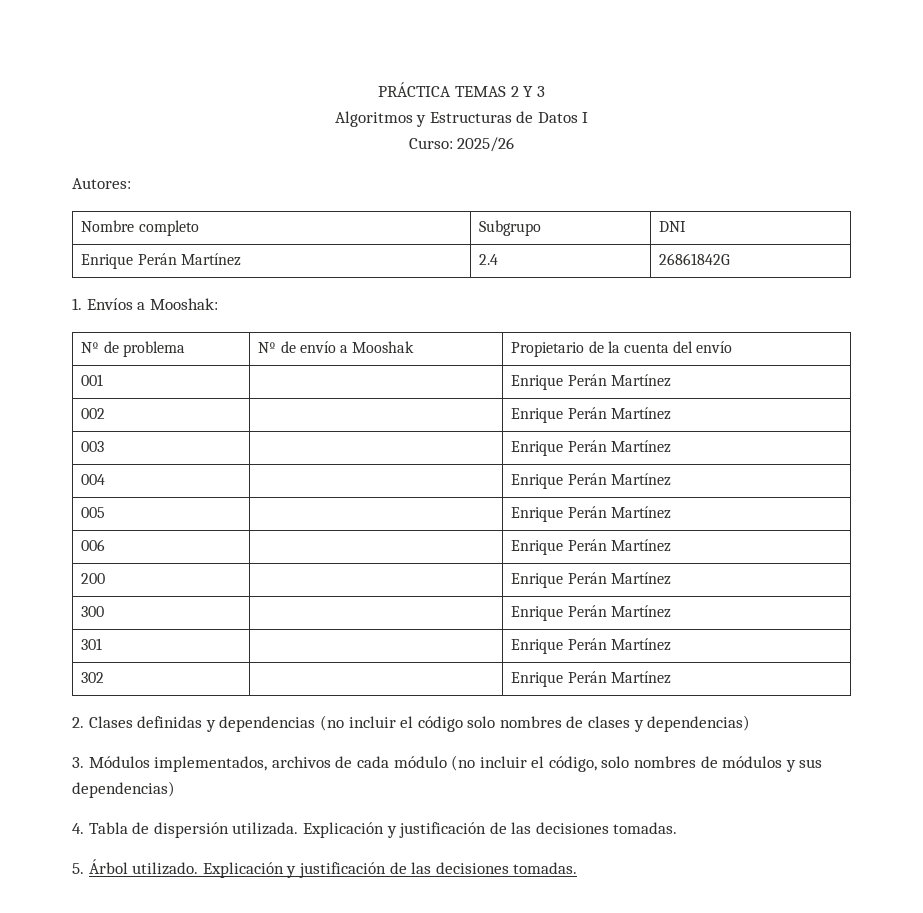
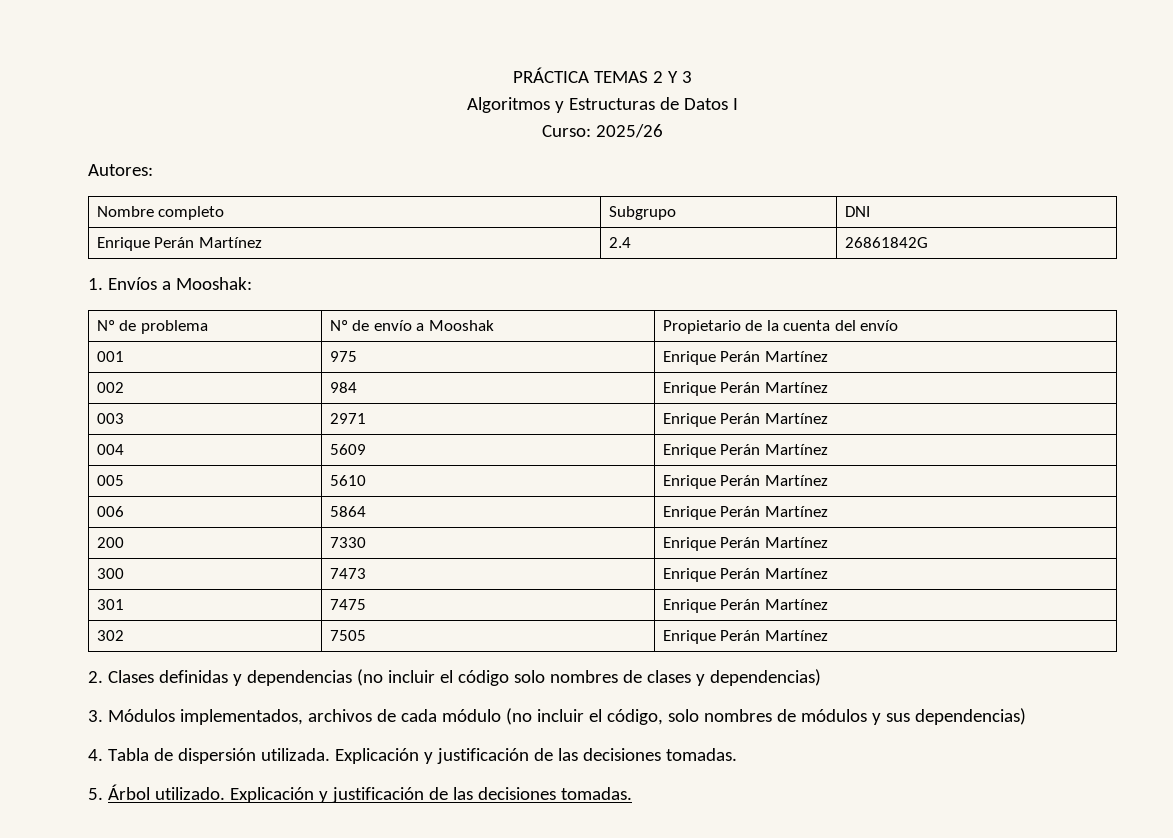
- 001 | | Enrique Perán Martínez
+ 001 | 975 | Enrique Perán Martínez
- 002 | | Enrique Perán Martínez
+ 002 | 984 | Enrique Perán Martínez
- 003 | | Enrique Perán Martínez
+ 003 | 2971 | Enrique Perán Martínez
- 004 | | Enrique Perán Martínez
+ 004 | 5609 | Enrique Perán Martínez
- 005 | | Enrique Perán Martínez
+ 005 | 5610 | Enrique Perán Martínez
- 006 | | Enrique Perán Martínez
+ 006 | 5864 | Enrique Perán Martínez
- 200 | | Enrique Perán Martínez
+ 200 | 7330 | Enrique Perán Martínez
- 300 | | Enrique Perán Martínez
+ 300 | 7473 | Enrique Perán Martínez
- 301 | | Enrique Perán Martínez
+ 301 | 7475 | Enrique Perán Martínez
- 302 | | Enrique Perán Martínez
+ 302 | 7505 | Enrique Perán Martínez

